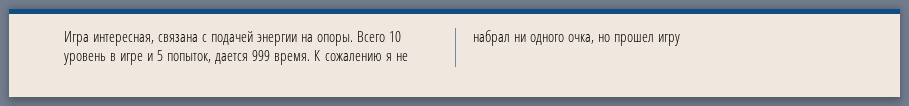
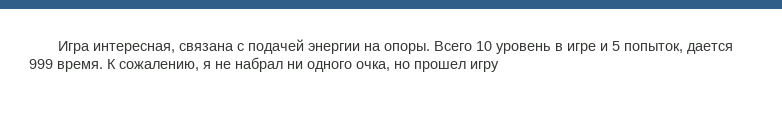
- К сожалению я не набрал ни одного очка, но прошел игру
+ К сожалению, я не набрал ни одного очка, но прошел игру

